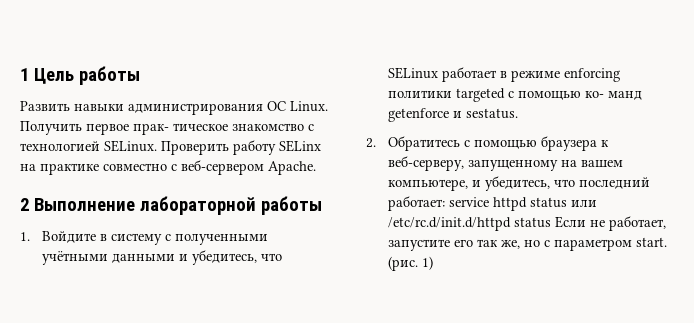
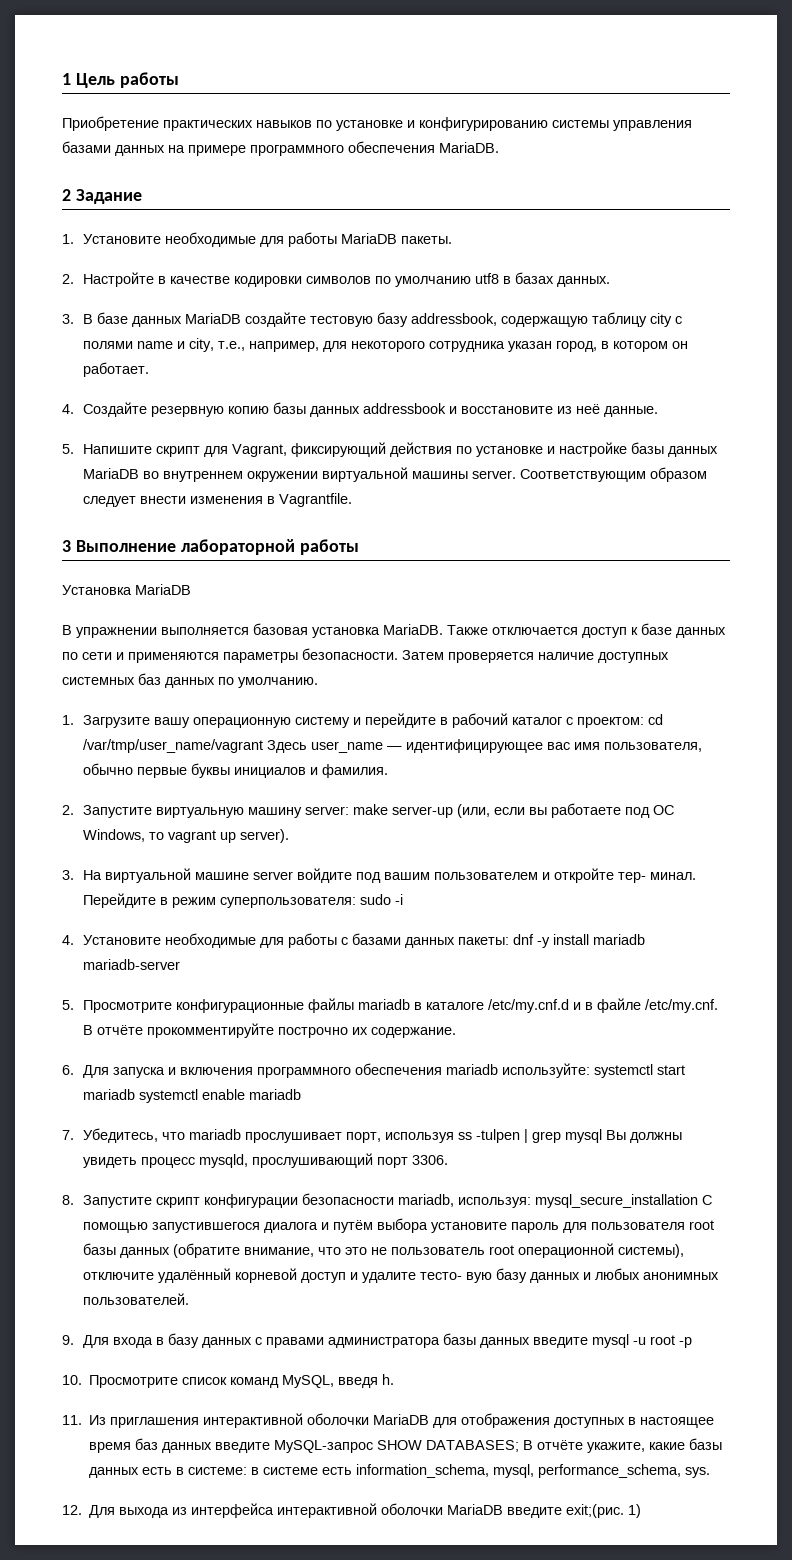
- Развить навыки администрирования ОС Linux. Получить первое прак- тическое знакомство с технологией SELinux. Проверить работу SELinx на практике совместно с веб-сервером Apache.
- 2 Выполнение лабораторной работы
- 1. Войдите в систему с полученными учётными данными и убедитесь, что SELinux работает в режиме enforcing политики targeted с помощью ко- манд getenforce и sestatus.
- 2. Обратитесь с помощью браузера к веб-серверу, запущенному на вашем компьютере, и убедитесь, что последний работает: service httpd status или /etc/rc.d/init.d/httpd status Если не работает, запустите его так же, но с параметром start. (рис.
+ Приобретение практических навыков по установке и конфигурированию системы управления базами данных на примере программного обеспечения MariaDB.
+ 2 Задание
+ 1. Установите необходимые для работы MariaDB пакеты.
+ 2. Настройте в качестве кодировки символов по умолчанию utf8 в базах данных.
+ 3. В базе данных MariaDB создайте тестовую базу addressbook, содержащую таблицу city с полями name и city, т.е., например, для некоторого сотрудника указан город, в котором он работает.
+ 4. Создайте резервную копию базы данных addressbook и восстановите из неё данные.
+ 5. Напишите скрипт для Vagrant, фиксирующий действия по установке и настройке базы данных MariaDB во внутреннем окружении виртуальной машины server. Соответствующим образом следует внести изменения в Vagrantfile.
+ 3 Выполнение лабораторной работы
+ Установка MariaDB
+ В упражнении выполняется базовая установка MariaDB. Также отключается доступ к базе данных по сети и применяются параметры безопасности. Затем проверяется наличие доступных системных баз данных по умолчанию.
+ 1. Загрузите вашу операционную систему и перейдите в рабочий каталог с проектом: cd /var/tmp/user_name/vagrant Здесь user_name — идентифицирующее вас имя пользователя, обычно первые буквы инициалов и фамилия.
+ 2. Запустите виртуальную машину server: make server-up (или, если вы работаете под ОС Windows, то vagrant up server).
+ 3. На виртуальной машине server войдите под вашим пользователем и откройте тер- минал. Перейдите в режим суперпользователя: sudo -i
+ 4. Установите необходимые для работы с базами данных пакеты: dnf -y install mariadb mariadb-server
+ 5. Просмотрите конфигурационные файлы mariadb в каталоге /etc/my.cnf.d и в файле /etc/my.cnf. В отчёте прокомментируйте построчно их содержание.
+ 6. Для запуска и включения программного обеспечения mariadb используйте: systemctl start mariadb systemctl enable mariadb
+ 7. Убедитесь, что mariadb прослушивает порт, используя ss -tulpen | grep mysql Вы должны увидеть процесс mysqld, прослушивающий порт 3306.
+ 8. Запустите скрипт конфигурации безопасности mariadb, используя: mysql_secure_installation С помощью запустившегося диалога и путём выбора установите пароль для пользователя root базы данных (обратите внимание, что это не пользователь root операционной системы), отключите удалённый корневой доступ и удалите тесто- вую базу данных и любых анонимных пользователей.
+ 9. Для входа в базу данных с правами администратора базы данных введите mysql -u root -p
+ 10. Просмотрите список команд MySQL, введя h.
+ 11. Из приглашения интерактивной оболочки MariaDB для отображения доступных в настоящее время баз данных введите MySQL-запрос SHOW DATABASES; В отчёте укажите, какие базы данных есть в системе: в системе есть information_schema, mysql, performance_schema, sys.
+ 12. Для выхода из интерфейса интерактивной оболочки MariaDB введите exit;(рис.

